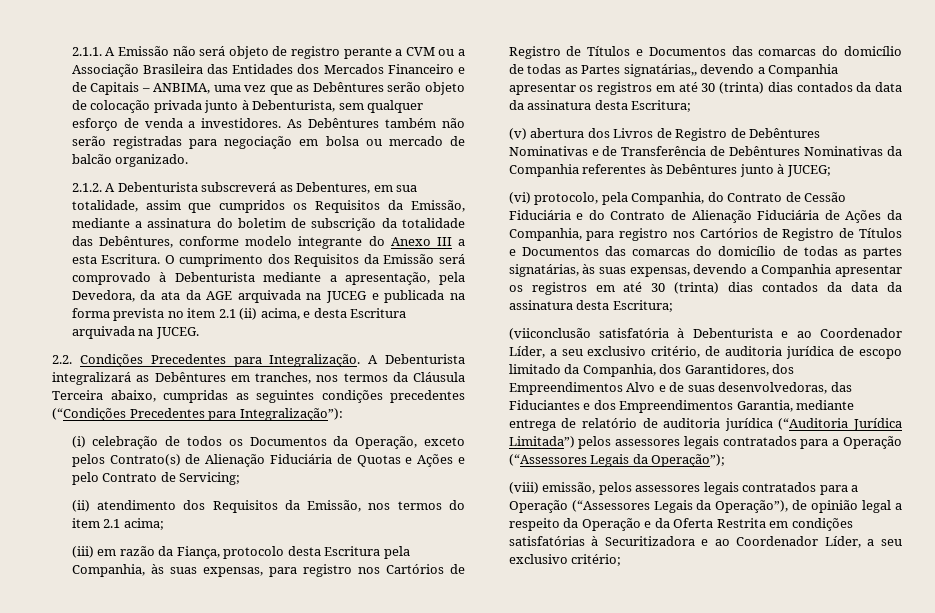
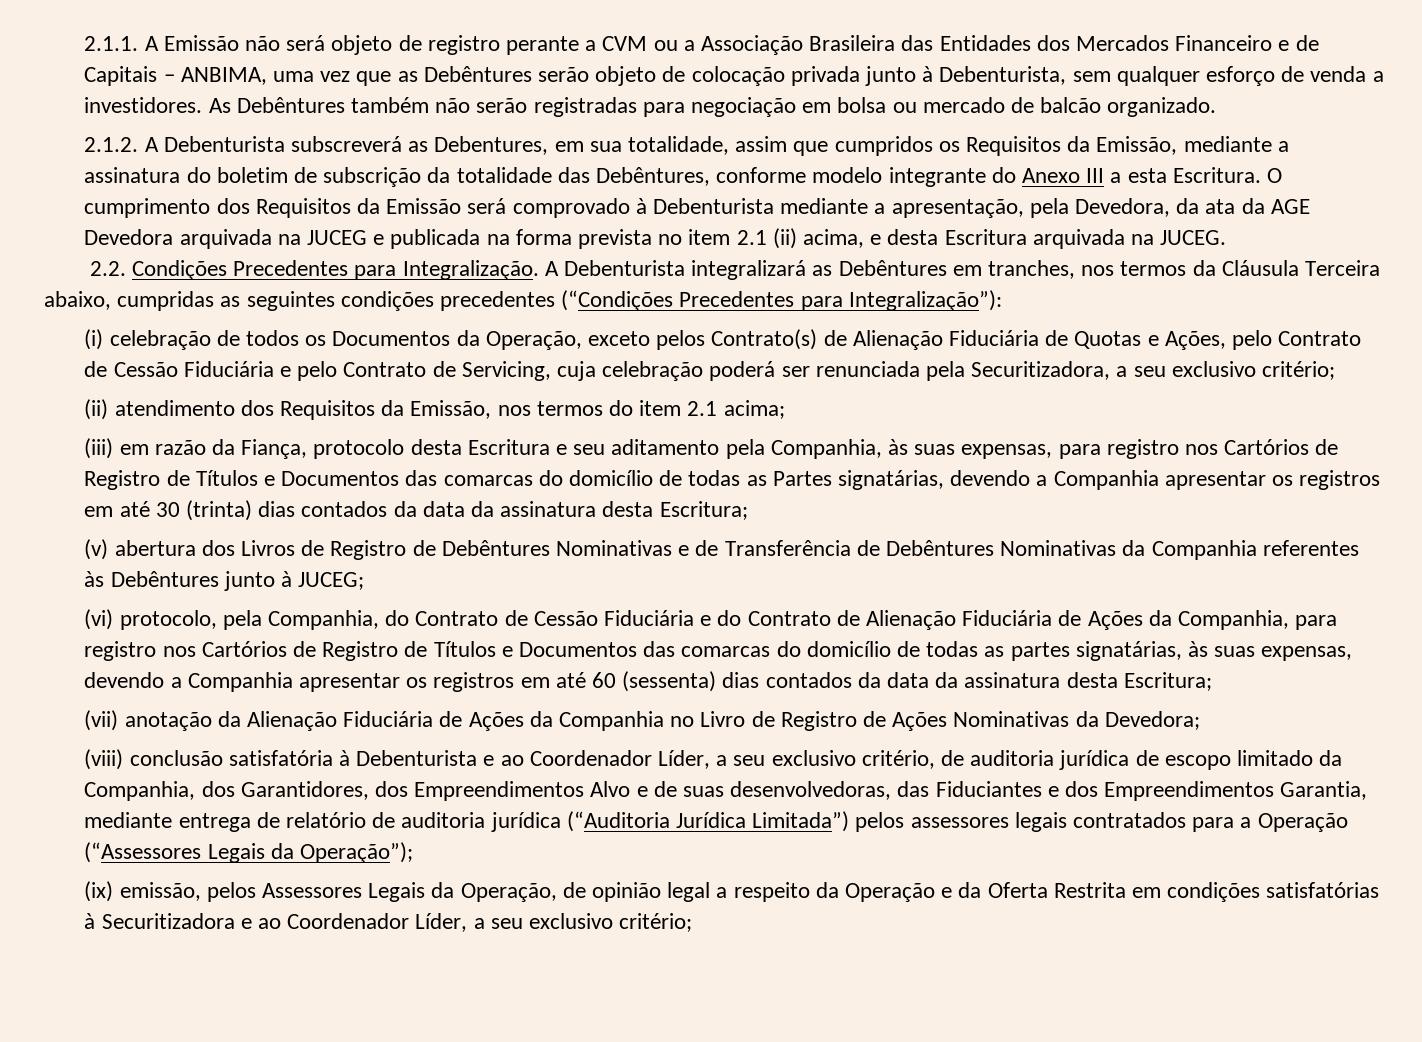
- O cumprimento dos Requisitos da Emissão será comprovado à Debenturista mediante a apresentação, pela Devedora, da ata da AGE arquivada na JUCEG e publicada na forma prevista no item 2.1 (ii) acima, e desta Escritura arquivada na JUCEG.
+ O cumprimento dos Requisitos da Emissão será comprovado à Debenturista mediante a apresentação, pela Devedora, da ata da AGE Devedora arquivada na JUCEG e publicada na forma prevista no item 2.1 (ii) acima, e desta Escritura arquivada na JUCEG.
- (i) celebração de todos os Documentos da Operação, exceto pelos Contrato(s) de Alienação Fiduciária de Quotas e Ações e pelo Contrato de Servicing;
+ (i) celebração de todos os Documentos da Operação, exceto pelos Contrato(s) de Alienação Fiduciária de Quotas e Ações, pelo Contrato de Cessão Fiduciária e pelo Contrato de Servicing, cuja celebração poderá ser renunciada pela Securitizadora, a seu exclusivo critério;
- (iii) em razão da Fiança, protocolo desta Escritura pela Companhia, às suas expensas, para registro nos Cartórios de Registro de Títulos e Documentos das comarcas do domicílio de todas as Partes signatárias,, devendo a Companhia apresentar os registros em até 30 (trinta) dias contados da data da assinatura desta Escritura;
+ (iii) em razão da Fiança, protocolo desta Escritura e seu aditamento pela Companhia, às suas expensas, para registro nos Cartórios de Registro de Títulos e Documentos das comarcas do domicílio de todas as Partes signatárias, devendo a Companhia apresentar os registros em até 30 (trinta) dias contados da data da assinatura desta Escritura;
- (vi) protocolo, pela Companhia, do Contrato de Cessão Fiduciária e do Contrato de Alienação Fiduciária de Ações da Companhia, para registro nos Cartórios de Registro de Títulos e Documentos das comarcas do domicílio de todas as partes signatárias, às suas expensas, devendo a Companhia apresentar os registros em até 30 (trinta) dias contados da data da assinatura desta Escritura;
- (viiconclusão satisfatória à Debenturista e ao Coordenador Líder, a seu exclusivo critério, de auditoria jurídica de escopo limitado da Companhia, dos Garantidores, dos Empreendimentos Alvo e de suas desenvolvedoras, das Fiduciantes e dos Empreendimentos Garantia, mediante entrega de relatório de auditoria jurídica (“Auditoria Jurídica Limitada”) pelos assessores legais contratados para a Operação (“Assessores Legais da Operação”);
+ (vi) protocolo, pela Companhia, do Contrato de Cessão Fiduciária e do Contrato de Alienação Fiduciária de Ações da Companhia, para registro nos Cartórios de Registro de Títulos e Documentos das comarcas do domicílio de todas as partes signatárias, às suas expensas, devendo a Companhia apresentar os registros em até 60 (sessenta) dias contados da data da assinatura desta Escritura;
+ (vii) anotação da Alienação Fiduciária de Ações da Companhia no Livro de Registro de Ações Nominativas da Devedora;
+ (viii) conclusão satisfatória à Debenturista e ao Coordenador Líder, a seu exclusivo critério, de auditoria jurídica de escopo limitado da Companhia, dos Garantidores, dos Empreendimentos Alvo e de suas desenvolvedoras, das Fiduciantes e dos Empreendimentos Garantia, mediante entrega de relatório de auditoria jurídica (“Auditoria Jurídica Limitada”) pelos assessores legais contratados para a Operação (“Assessores Legais da Operação”);
- (viii) emissão, pelos assessores legais contratados para a Operação (“Assessores Legais da Operação”), de opinião legal a respeito da Operação e da Oferta Restrita em condições satisfatórias à Securitizadora e ao Coordenador Líder, a seu exclusivo critério;
+ (ix) emissão, pelos Assessores Legais da Operação, de opinião legal a respeito da Operação e da Oferta Restrita em condições satisfatórias à Securitizadora e ao Coordenador Líder, a seu exclusivo critério;

